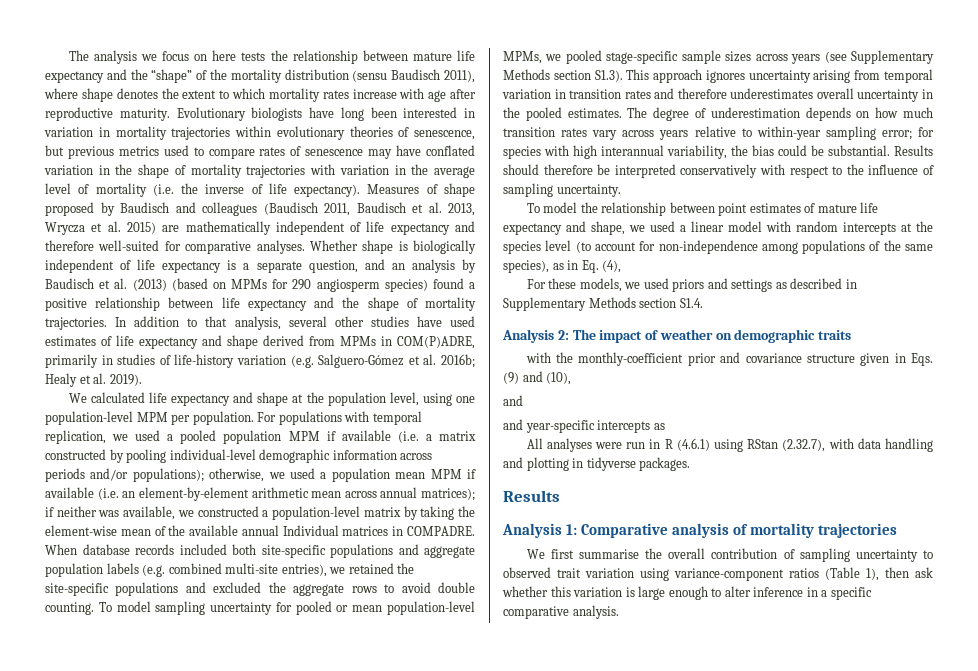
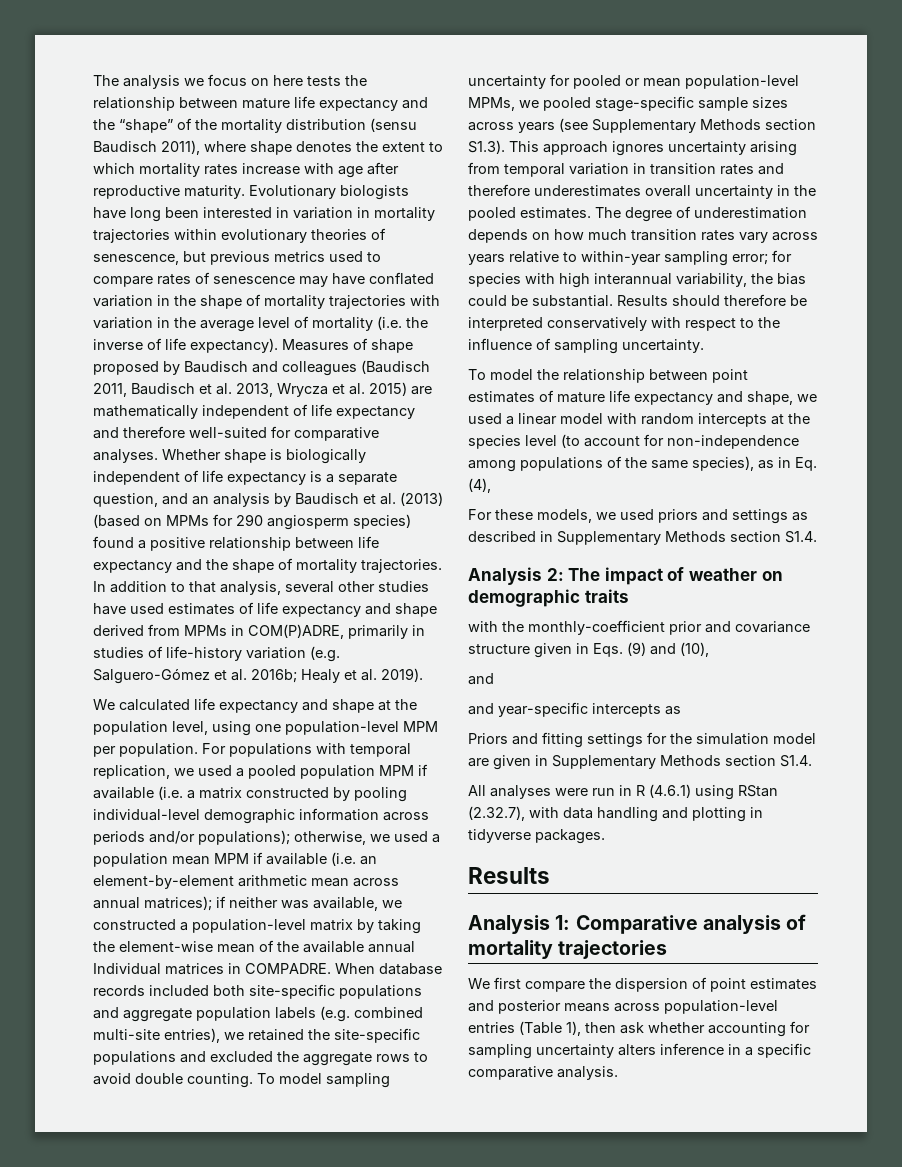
+ Priors and fitting settings for the simulation model are given in Supplementary Methods section S1.4.
- We first summarise the overall contribution of sampling uncertainty to observed trait variation using variance-component ratios (Table 1), then ask whether this variation is large enough to alter inference in a specific comparative analysis.
+ We first compare the dispersion of point estimates and posterior means across population-level entries (Table 1), then ask whether accounting for sampling uncertainty alters inference in a specific comparative analysis.

